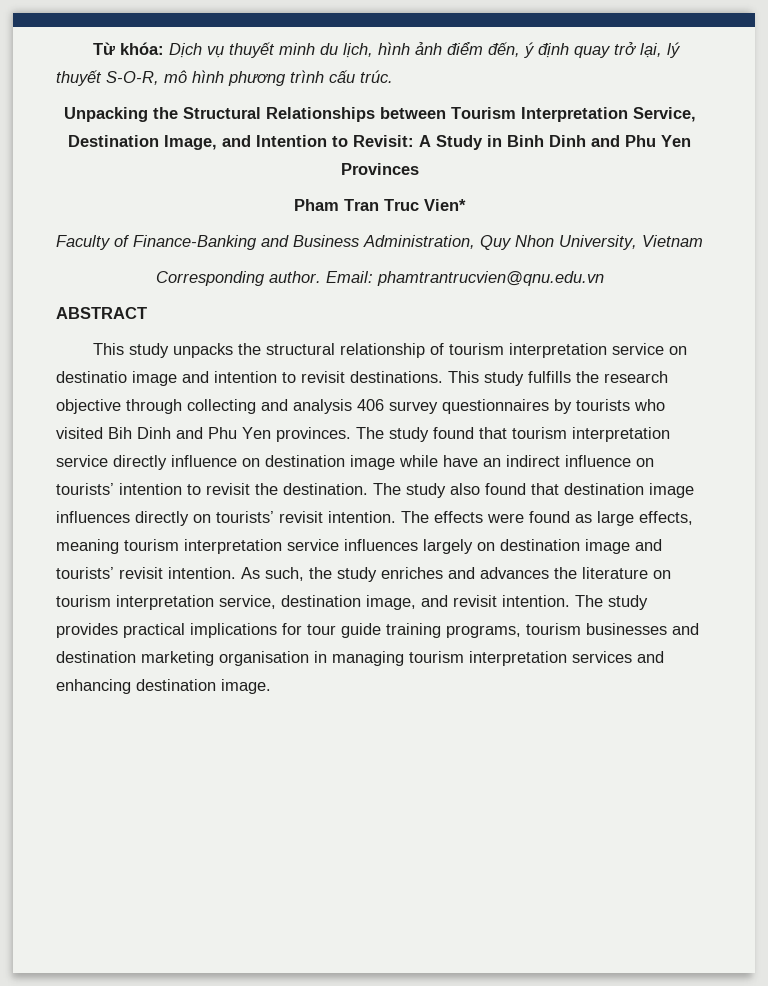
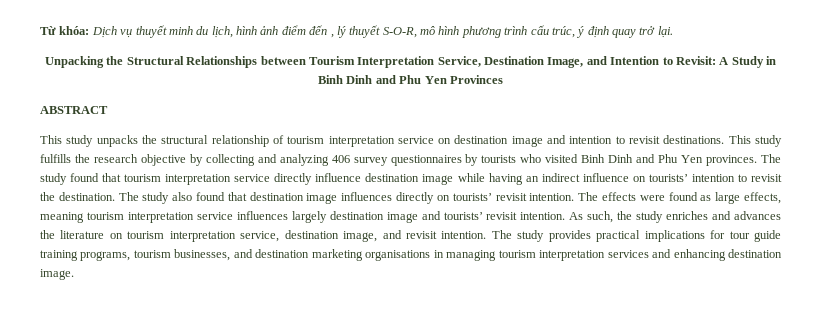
- Từ khóa: Dịch vụ thuyết minh du lịch, hình ảnh điểm đến, ý định quay trở lại, lý thuyết S-O-R, mô hình phương trình cấu trúc.
+ Từ khóa: Dịch vụ thuyết minh du lịch, hình ảnh điểm đến , lý thuyết S-O-R, mô hình phương trình cấu trúc, ý định quay trở lại.
- Pham Tran Truc Vien*
- Faculty of Finance-Banking and Business Administration, Quy Nhon University, Vietnam
- Corresponding author. Email: phamtrantrucvien@qnu.edu.vn
- This study unpacks the structural relationship of tourism interpretation service on destinatio image and intention to revisit destinations.
+ This study unpacks the structural relationship of tourism interpretation service on destination image and intention to revisit destinations.
- This study fulfills the research objective through collecting and analysis 406 survey questionnaires by tourists who visited Bih Dinh and Phu Yen provinces.
+ This study fulfills the research objective by collecting and analyzing 406 survey questionnaires by tourists who visited Binh Dinh and Phu Yen provinces.
- The study found that tourism interpretation service directly influence on destination image while have an indirect influence on tourists’ intention to revisit the destination.
+ The study found that tourism interpretation service directly influence destination image while having an indirect influence on tourists’ intention to revisit the destination.
- The effects were found as large effects, meaning tourism interpretation service influences largely on destination image and tourists’ revisit intention.
+ The effects were found as large effects, meaning tourism interpretation service influences largely destination image and tourists’ revisit intention.
- The study provides practical implications for tour guide training programs, tourism businesses and destination marketing organisation in managing tourism interpretation services and enhancing destination image.
+ The study provides practical implications for tour guide training programs, tourism businesses, and destination marketing organisations in managing tourism interpretation services and enhancing destination image.

